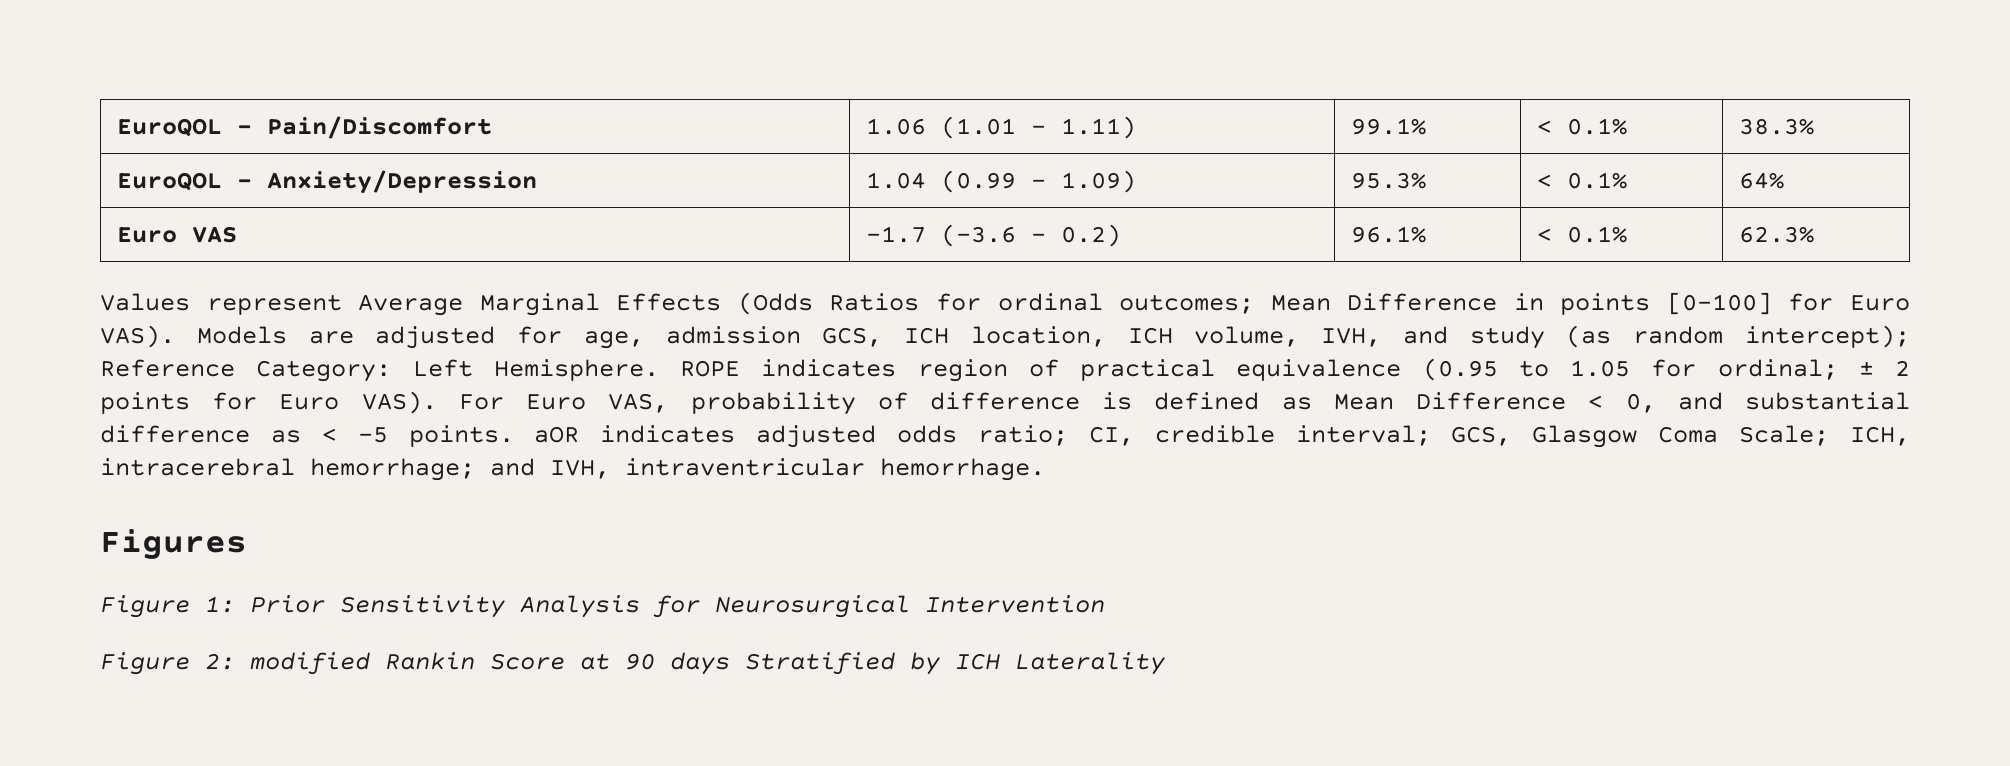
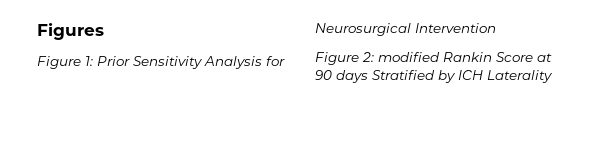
- EuroQOL - Pain/Discomfort | 1.06 (1.01 - 1.11) | 99.1% | < 0.1% | 38.3%
- EuroQOL - Anxiety/Depression | 1.04 (0.99 - 1.09) | 95.3% | < 0.1% | 64%
- Euro VAS | -1.7 (-3.6 - 0.2) | 96.1% | < 0.1% | 62.3%
- Values represent Average Marginal Effects (Odds Ratios for ordinal outcomes; Mean Difference in points [0–100] for Euro VAS). Models are adjusted for age, admission GCS, ICH location, ICH volume, IVH, and study (as random intercept); Reference Category: Left Hemisphere. ROPE indicates region of practical equivalence (0.95 to 1.05 for ordinal; ± 2 points for Euro VAS). For Euro VAS, probability of difference is defined as Mean Difference < 0, and substantial difference as < -5 points. aOR indicates adjusted odds ratio; CI, credible interval; GCS, Glasgow Coma Scale; ICH, intracerebral hemorrhage; and IVH, intraventricular hemorrhage.

